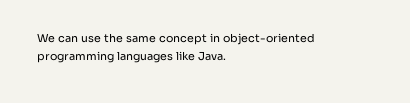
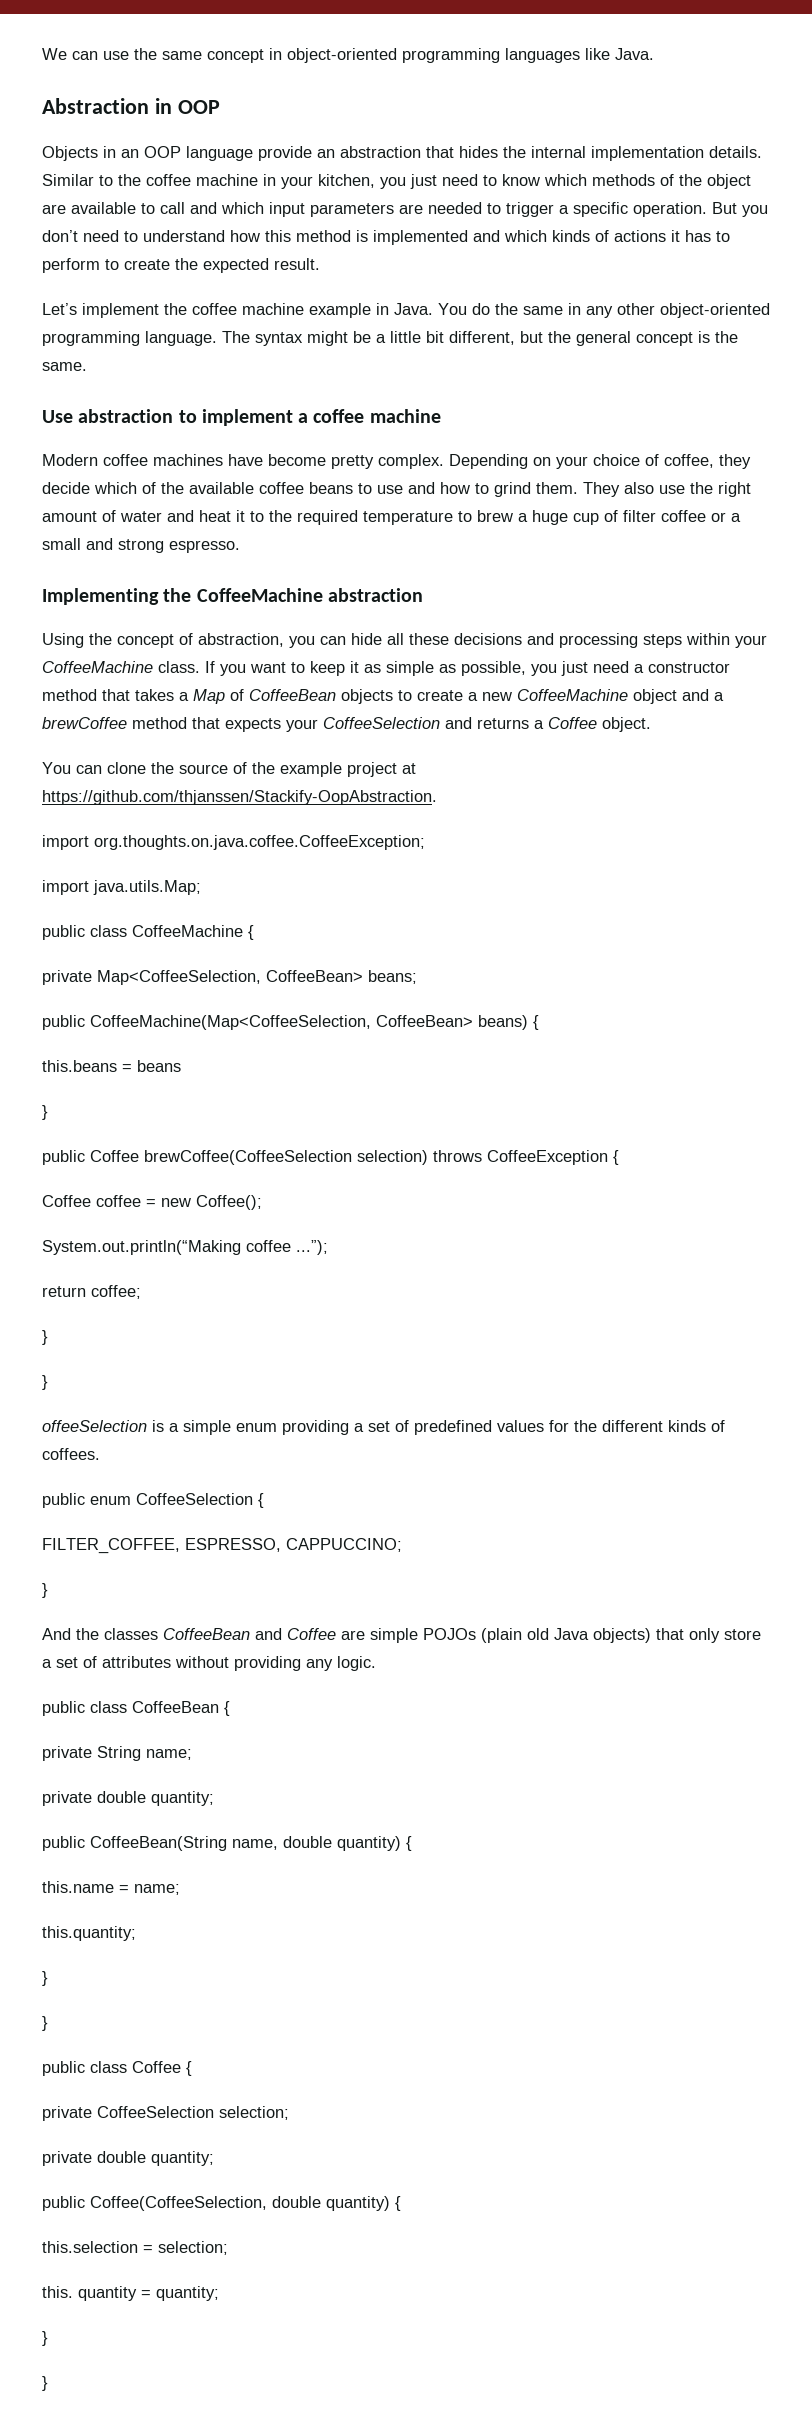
+ Abstraction in OOP
+ Objects in an OOP language provide an abstraction that hides the internal implementation details. Similar to the coffee machine in your kitchen, you just need to know which methods of the object are available to call and which input parameters are needed to trigger a specific operation. But you don’t need to understand how this method is implemented and which kinds of actions it has to perform to create the expected result.
+ Let’s implement the coffee machine example in Java. You do the same in any other object-oriented programming language. The syntax might be a little bit different, but the general concept is the same.
+ Use abstraction to implement a coffee machine
+ Modern coffee machines have become pretty complex. Depending on your choice of coffee, they decide which of the available coffee beans to use and how to grind them. They also use the right amount of water and heat it to the required temperature to brew a huge cup of filter coffee or a small and strong espresso.
+ Implementing the CoffeeMachine abstraction
+ Using the concept of abstraction, you can hide all these decisions and processing steps within your CoffeeMachine class. If you want to keep it as simple as possible, you just need a constructor method that takes a Map of CoffeeBean objects to create a new CoffeeMachine object and a brewCoffee method that expects your CoffeeSelection and returns a Coffee object.
+ You can clone the source of the example project at https://github.com/thjanssen/Stackify-OopAbstraction.
+ import org.thoughts.on.java.coffee.CoffeeException;
+ import java.utils.Map;
+ public class CoffeeMachine {
+ private Map<CoffeeSelection, CoffeeBean> beans;
+ public CoffeeMachine(Map<CoffeeSelection, CoffeeBean> beans) {
+ this.beans = beans
+ }
+ public Coffee brewCoffee(CoffeeSelection selection) throws CoffeeException {
+ Coffee coffee = new Coffee();
+ System.out.println(“Making coffee ...”);
+ return coffee;
+ }
+ }
+ offeeSelection is a simple enum providing a set of predefined values for the different kinds of coffees.
+ public enum CoffeeSelection {
+ FILTER_COFFEE, ESPRESSO, CAPPUCCINO;
+ }
+ And the classes CoffeeBean and Coffee are simple POJOs (plain old Java objects) that only store a set of attributes without providing any logic.
+ public class CoffeeBean {
+ private String name;
+ private double quantity;
+ public CoffeeBean(String name, double quantity) {
+ this.name = name;
+ this.quantity;
+ }
+ }
+ public class Coffee {
+ private CoffeeSelection selection;
+ private double quantity;
+ public Coffee(CoffeeSelection, double quantity) {
+ this.selection = selection;
+ this. quantity = quantity;
+ }
+ }

